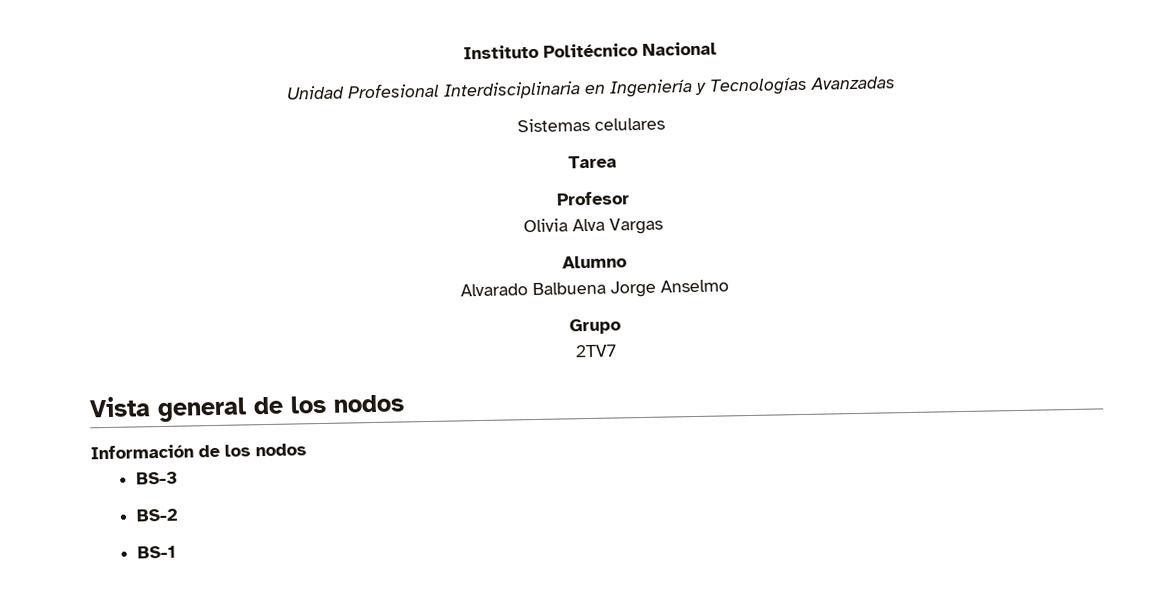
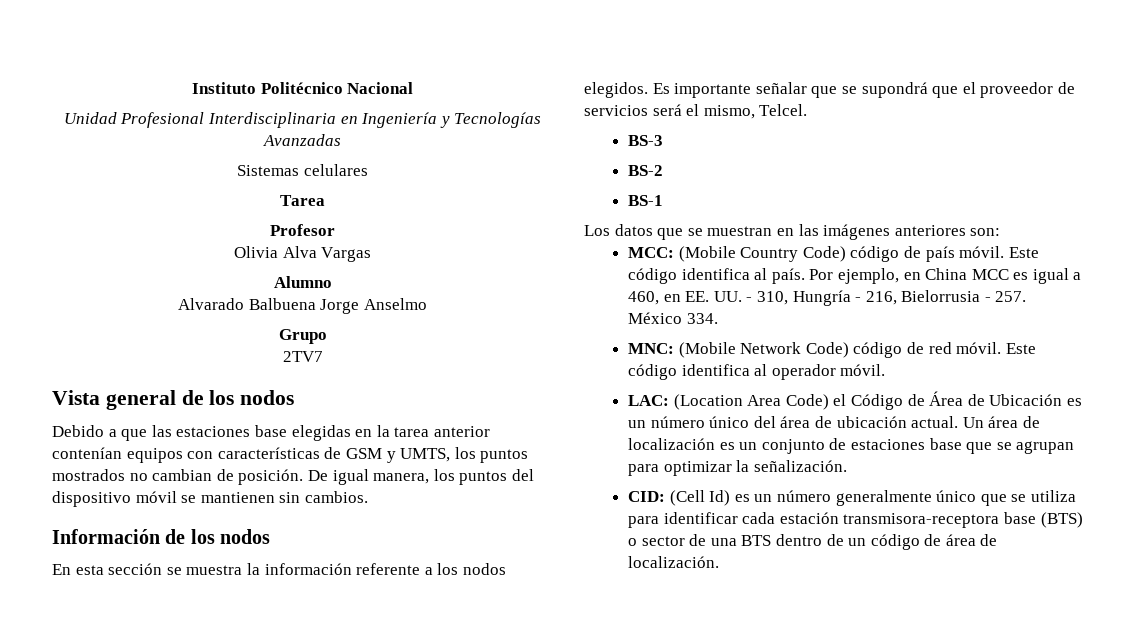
+ Debido a que las estaciones base elegidas en la tarea anterior contenían equipos con características de GSM y UMTS, los puntos mostrados no cambian de posición. De igual manera, los puntos del dispositivo móvil se mantienen sin cambios.
  Información de los nodos
+ En esta sección se muestra la información referente a los nodos elegidos. Es importante señalar que se supondrá que el proveedor de servicios será el mismo, Telcel.
  BS-3
  BS-2
  BS-1
+ Los datos que se muestran en las imágenes anteriores son:
+ MCC: (Mobile Country Code) código de país móvil. Este código identifica al país. Por ejemplo, en China MCC es igual a 460, en EE. UU. - 310, Hungría - 216, Bielorrusia - 257. México 334.
+ MNC: (Mobile Network Code) código de red móvil. Este código identifica al operador móvil.
+ LAC: (Location Area Code) el Código de Área de Ubicación es un número único del área de ubicación actual. Un área de localización es un conjunto de estaciones base que se agrupan para optimizar la señalización.
+ CID: (Cell Id) es un número generalmente único que se utiliza para identificar cada estación transmisora-receptora base (BTS) o sector de una BTS dentro de un código de área de localización.

